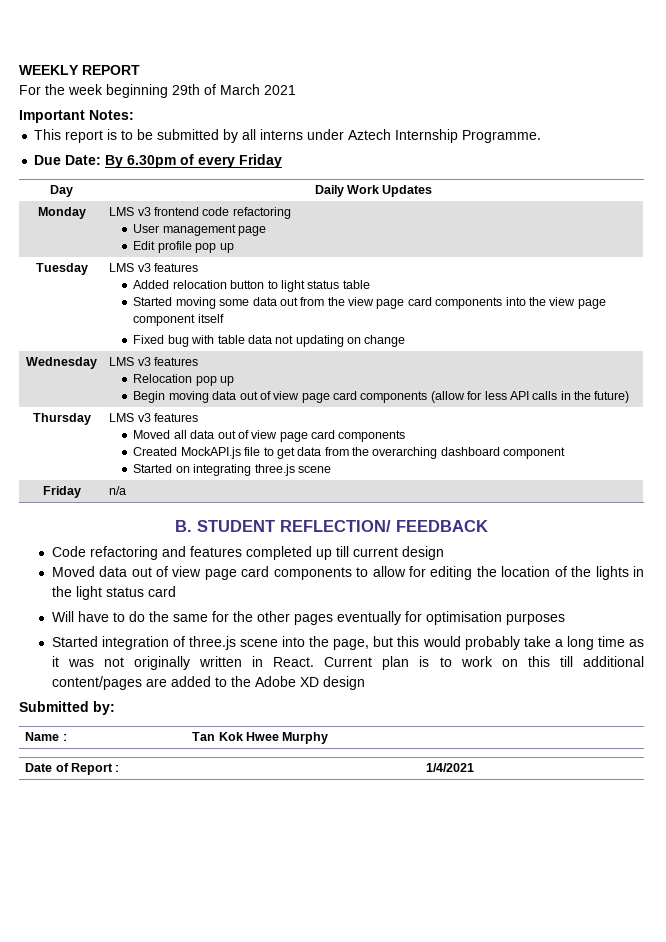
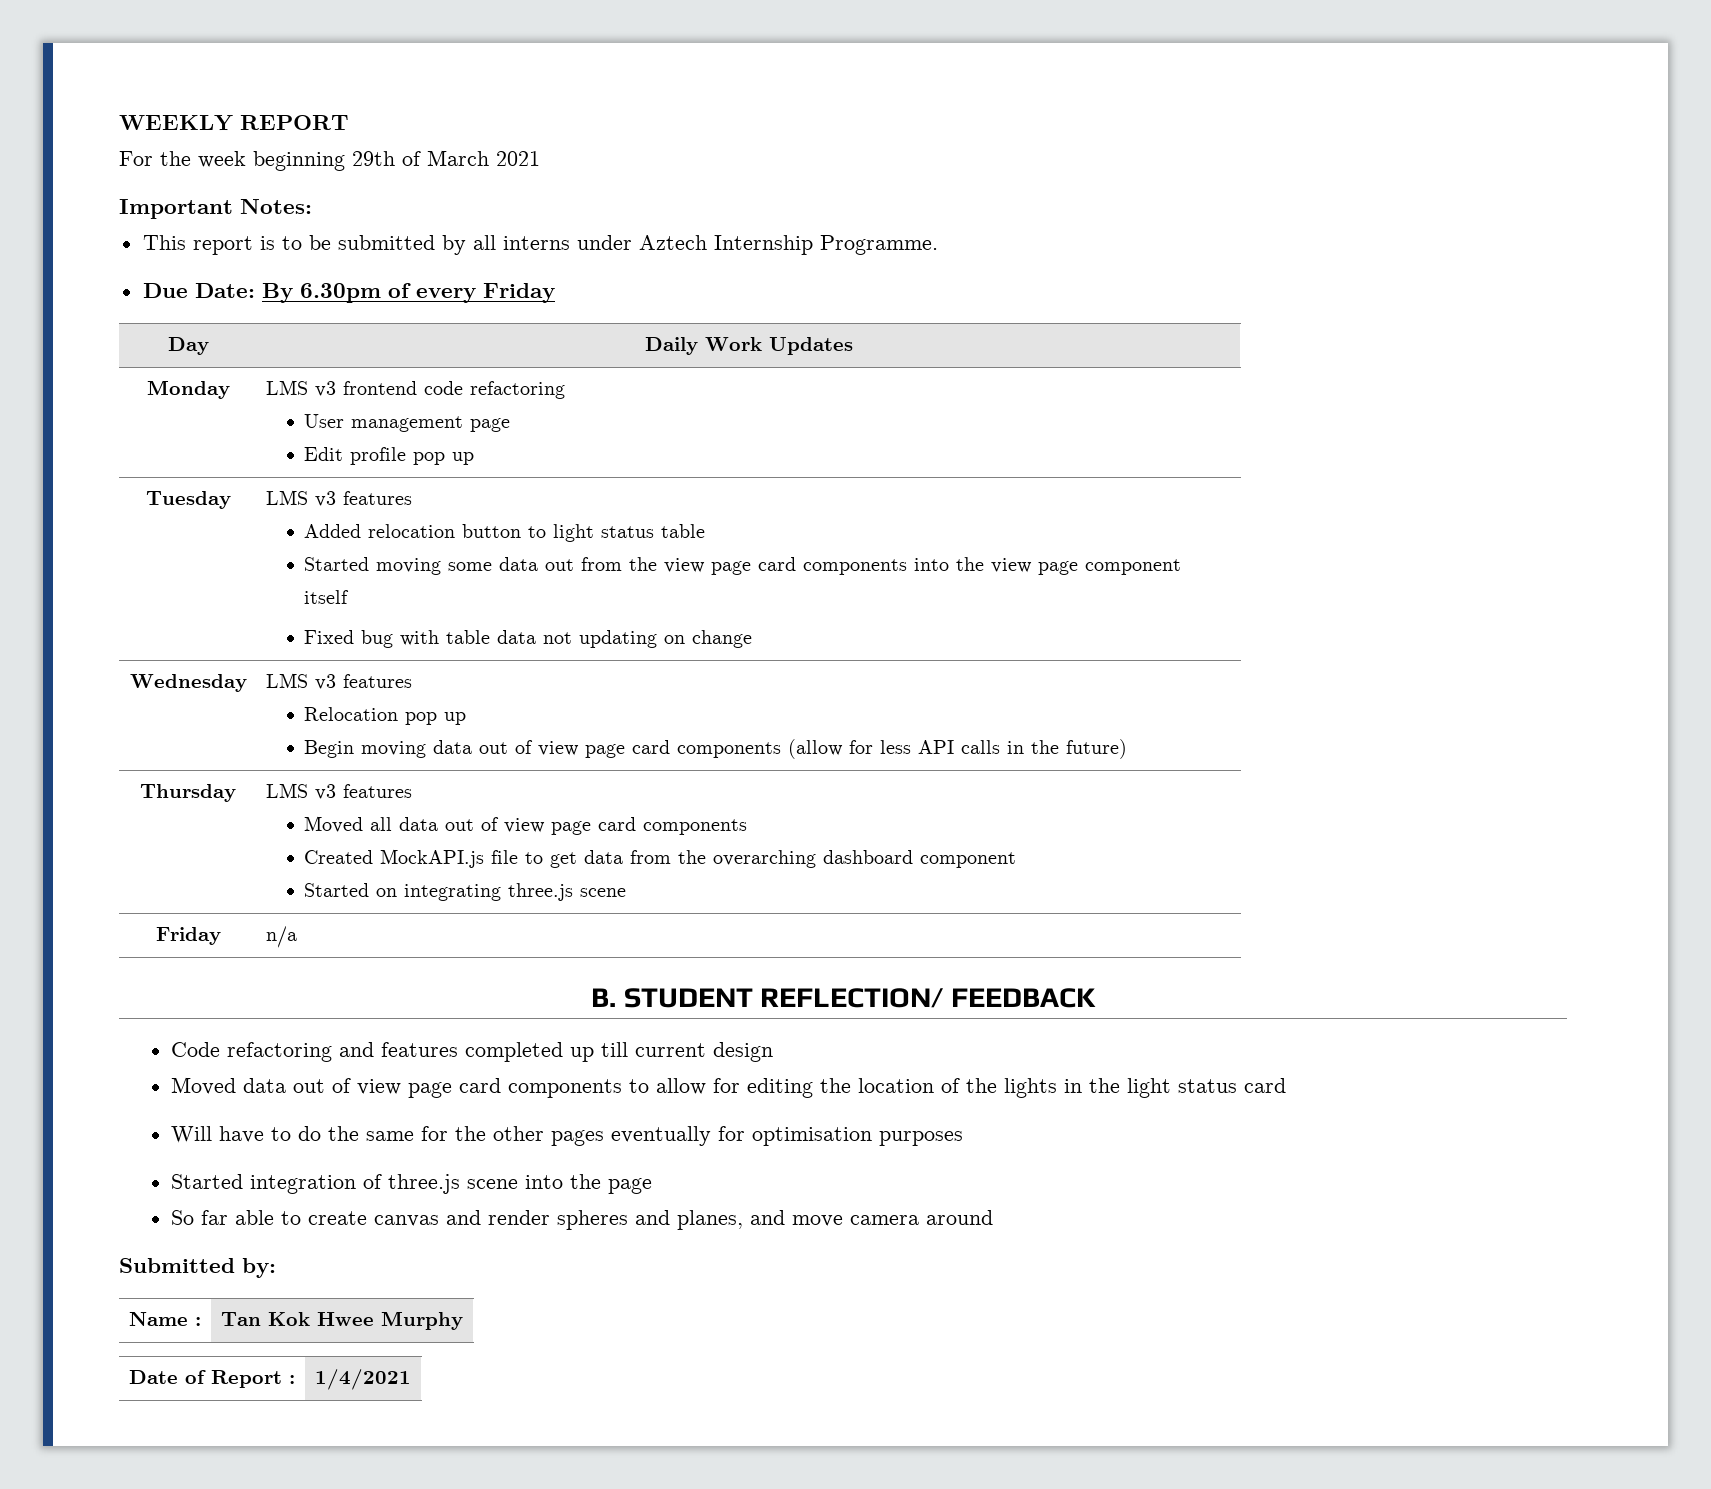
- Started integration of three.js scene into the page, but this would probably take a long time as it was not originally written in React. Current plan is to work on this till additional content/pages are added to the Adobe XD design
+ Started integration of three.js scene into the page
+ So far able to create canvas and render spheres and planes, and move camera around

